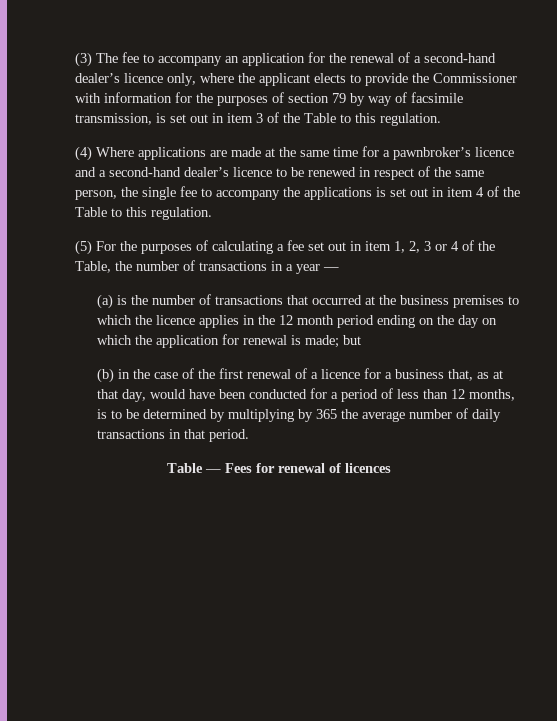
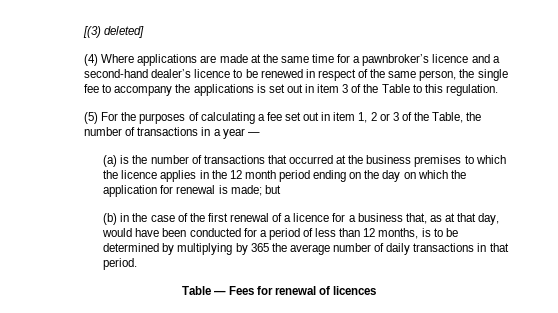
- (3) The fee to accompany an application for the renewal of a second-hand dealer’s licence only, where the applicant elects to provide the Commissioner with information for the purposes of section 79 by way of facsimile transmission, is set out in item 3 of the Table to this regulation.
+ [(3) deleted]
- (4) Where applications are made at the same time for a pawnbroker’s licence and a second-hand dealer’s licence to be renewed in respect of the same person, the single fee to accompany the applications is set out in item 4 of the Table to this regulation.
+ (4) Where applications are made at the same time for a pawnbroker’s licence and a second-hand dealer’s licence to be renewed in respect of the same person, the single fee to accompany the applications is set out in item 3 of the Table to this regulation.
- (5) For the purposes of calculating a fee set out in item 1, 2, 3 or 4 of the Table, the number of transactions in a year —
+ (5) For the purposes of calculating a fee set out in item 1, 2 or 3 of the Table, the number of transactions in a year —

